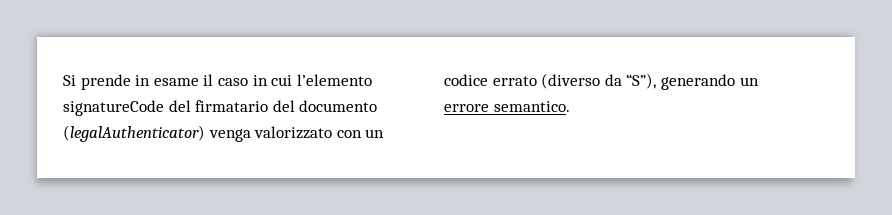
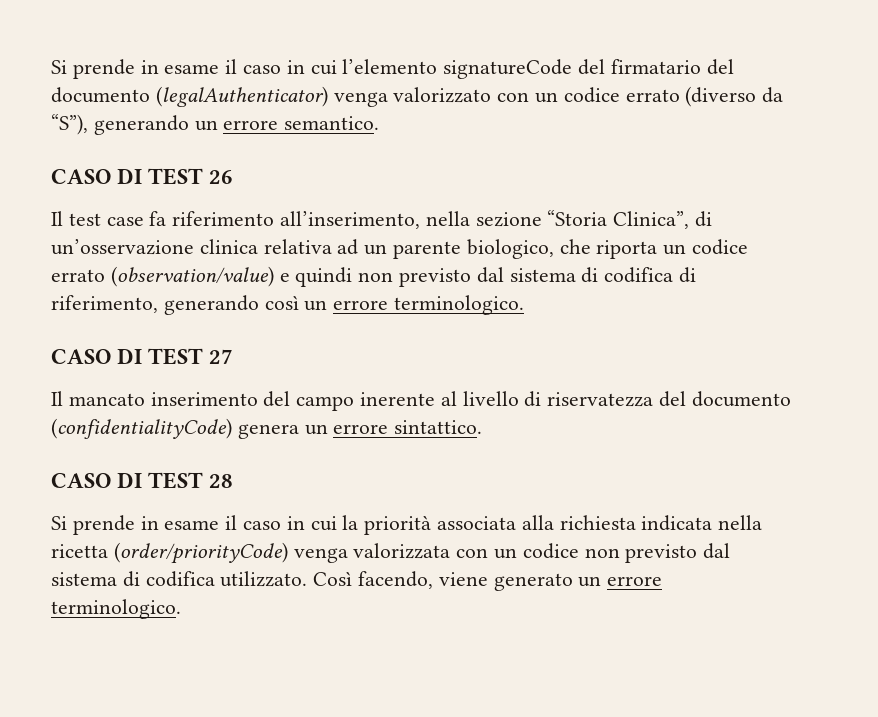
+ CASO DI TEST 26
+ Il test case fa riferimento all’inserimento, nella sezione “Storia Clinica”, di un’osservazione clinica relativa ad un parente biologico, che riporta un codice errato (observation/value) e quindi non previsto dal sistema di codifica di riferimento, generando così un errore terminologico.
+ CASO DI TEST 27
+ Il mancato inserimento del campo inerente al livello di riservatezza del documento (confidentialityCode) genera un errore sintattico.
+ CASO DI TEST 28
+ Si prende in esame il caso in cui la priorità associata alla richiesta indicata nella ricetta (order/priorityCode) venga valorizzata con un codice non previsto dal sistema di codifica utilizzato. Così facendo, viene generato un errore terminologico.

